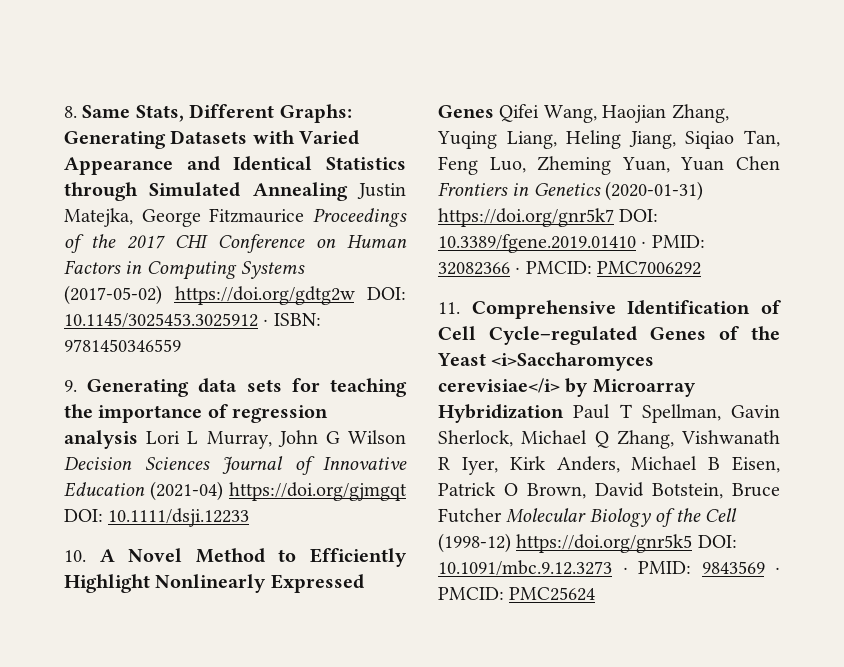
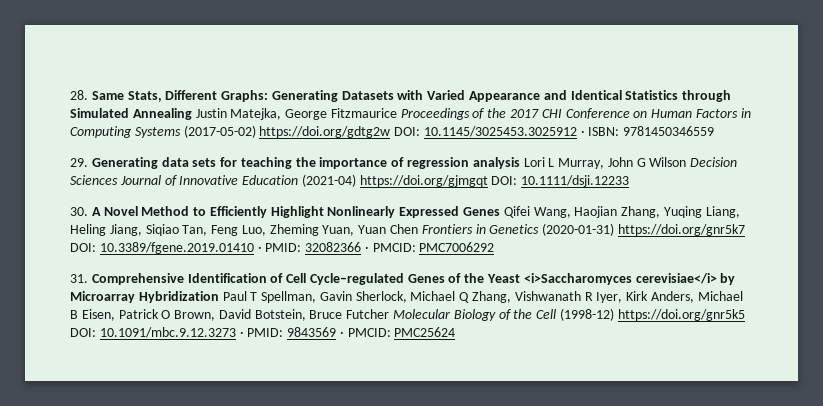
- 8. Same Stats, Different Graphs: Generating Datasets with Varied Appearance and Identical Statistics through Simulated Annealing Justin Matejka, George Fitzmaurice Proceedings of the 2017 CHI Conference on Human Factors in Computing Systems (2017-05-02) https://doi.org/gdtg2w DOI: 10.1145/3025453.3025912 · ISBN: 9781450346559
+ 28. Same Stats, Different Graphs: Generating Datasets with Varied Appearance and Identical Statistics through Simulated Annealing Justin Matejka, George Fitzmaurice Proceedings of the 2017 CHI Conference on Human Factors in Computing Systems (2017-05-02) https://doi.org/gdtg2w DOI: 10.1145/3025453.3025912 · ISBN: 9781450346559
- 9. Generating data sets for teaching the importance of regression analysis Lori L Murray, John G Wilson Decision Sciences Journal of Innovative Education (2021-04) https://doi.org/gjmgqt DOI: 10.1111/dsji.12233
+ 29. Generating data sets for teaching the importance of regression analysis Lori L Murray, John G Wilson Decision Sciences Journal of Innovative Education (2021-04) https://doi.org/gjmgqt DOI: 10.1111/dsji.12233
- 10. A Novel Method to Efficiently Highlight Nonlinearly Expressed Genes Qifei Wang, Haojian Zhang, Yuqing Liang, Heling Jiang, Siqiao Tan, Feng Luo, Zheming Yuan, Yuan Chen Frontiers in Genetics (2020-01-31) https://doi.org/gnr5k7 DOI: 10.3389/fgene.2019.01410 · PMID: 32082366 · PMCID: PMC7006292
+ 30. A Novel Method to Efficiently Highlight Nonlinearly Expressed Genes Qifei Wang, Haojian Zhang, Yuqing Liang, Heling Jiang, Siqiao Tan, Feng Luo, Zheming Yuan, Yuan Chen Frontiers in Genetics (2020-01-31) https://doi.org/gnr5k7 DOI: 10.3389/fgene.2019.01410 · PMID: 32082366 · PMCID: PMC7006292
- 11. Comprehensive Identification of Cell Cycle–regulated Genes of the Yeast <i>Saccharomyces cerevisiae</i> by Microarray Hybridization Paul T Spellman, Gavin Sherlock, Michael Q Zhang, Vishwanath R Iyer, Kirk Anders, Michael B Eisen, Patrick O Brown, David Botstein, Bruce Futcher Molecular Biology of the Cell (1998-12) https://doi.org/gnr5k5 DOI: 10.1091/mbc.9.12.3273 · PMID: 9843569 · PMCID: PMC25624
+ 31. Comprehensive Identification of Cell Cycle–regulated Genes of the Yeast <i>Saccharomyces cerevisiae</i> by Microarray Hybridization Paul T Spellman, Gavin Sherlock, Michael Q Zhang, Vishwanath R Iyer, Kirk Anders, Michael B Eisen, Patrick O Brown, David Botstein, Bruce Futcher Molecular Biology of the Cell (1998-12) https://doi.org/gnr5k5 DOI: 10.1091/mbc.9.12.3273 · PMID: 9843569 · PMCID: PMC25624

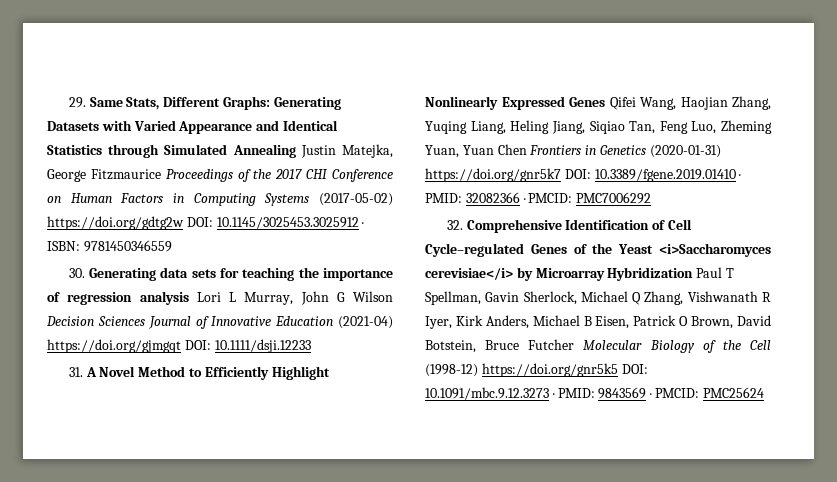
- 28. Same Stats, Different Graphs: Generating Datasets with Varied Appearance and Identical Statistics through Simulated Annealing Justin Matejka, George Fitzmaurice Proceedings of the 2017 CHI Conference on Human Factors in Computing Systems (2017-05-02) https://doi.org/gdtg2w DOI: 10.1145/3025453.3025912 · ISBN: 9781450346559
+ 29. Same Stats, Different Graphs: Generating Datasets with Varied Appearance and Identical Statistics through Simulated Annealing Justin Matejka, George Fitzmaurice Proceedings of the 2017 CHI Conference on Human Factors in Computing Systems (2017-05-02) https://doi.org/gdtg2w DOI: 10.1145/3025453.3025912 · ISBN: 9781450346559
- 29. Generating data sets for teaching the importance of regression analysis Lori L Murray, John G Wilson Decision Sciences Journal of Innovative Education (2021-04) https://doi.org/gjmgqt DOI: 10.1111/dsji.12233
+ 30. Generating data sets for teaching the importance of regression analysis Lori L Murray, John G Wilson Decision Sciences Journal of Innovative Education (2021-04) https://doi.org/gjmgqt DOI: 10.1111/dsji.12233
- 30. A Novel Method to Efficiently Highlight Nonlinearly Expressed Genes Qifei Wang, Haojian Zhang, Yuqing Liang, Heling Jiang, Siqiao Tan, Feng Luo, Zheming Yuan, Yuan Chen Frontiers in Genetics (2020-01-31) https://doi.org/gnr5k7 DOI: 10.3389/fgene.2019.01410 · PMID: 32082366 · PMCID: PMC7006292
+ 31. A Novel Method to Efficiently Highlight Nonlinearly Expressed Genes Qifei Wang, Haojian Zhang, Yuqing Liang, Heling Jiang, Siqiao Tan, Feng Luo, Zheming Yuan, Yuan Chen Frontiers in Genetics (2020-01-31) https://doi.org/gnr5k7 DOI: 10.3389/fgene.2019.01410 · PMID: 32082366 · PMCID: PMC7006292
- 31. Comprehensive Identification of Cell Cycle–regulated Genes of the Yeast <i>Saccharomyces cerevisiae</i> by Microarray Hybridization Paul T Spellman, Gavin Sherlock, Michael Q Zhang, Vishwanath R Iyer, Kirk Anders, Michael B Eisen, Patrick O Brown, David Botstein, Bruce Futcher Molecular Biology of the Cell (1998-12) https://doi.org/gnr5k5 DOI: 10.1091/mbc.9.12.3273 · PMID: 9843569 · PMCID: PMC25624
+ 32. Comprehensive Identification of Cell Cycle–regulated Genes of the Yeast <i>Saccharomyces cerevisiae</i> by Microarray Hybridization Paul T Spellman, Gavin Sherlock, Michael Q Zhang, Vishwanath R Iyer, Kirk Anders, Michael B Eisen, Patrick O Brown, David Botstein, Bruce Futcher Molecular Biology of the Cell (1998-12) https://doi.org/gnr5k5 DOI: 10.1091/mbc.9.12.3273 · PMID: 9843569 · PMCID: PMC25624

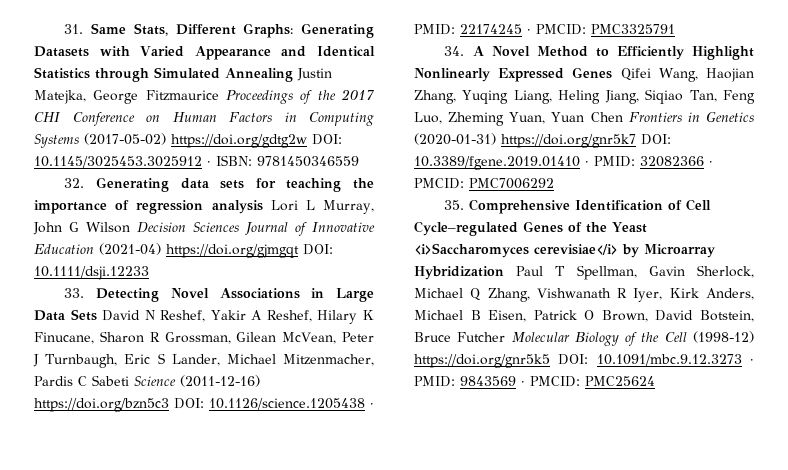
- 29. Same Stats, Different Graphs: Generating Datasets with Varied Appearance and Identical Statistics through Simulated Annealing Justin Matejka, George Fitzmaurice Proceedings of the 2017 CHI Conference on Human Factors in Computing Systems (2017-05-02) https://doi.org/gdtg2w DOI: 10.1145/3025453.3025912 · ISBN: 9781450346559
+ 31. Same Stats, Different Graphs: Generating Datasets with Varied Appearance and Identical Statistics through Simulated Annealing Justin Matejka, George Fitzmaurice Proceedings of the 2017 CHI Conference on Human Factors in Computing Systems (2017-05-02) https://doi.org/gdtg2w DOI: 10.1145/3025453.3025912 · ISBN: 9781450346559
- 30. Generating data sets for teaching the importance of regression analysis Lori L Murray, John G Wilson Decision Sciences Journal of Innovative Education (2021-04) https://doi.org/gjmgqt DOI: 10.1111/dsji.12233
+ 32. Generating data sets for teaching the importance of regression analysis Lori L Murray, John G Wilson Decision Sciences Journal of Innovative Education (2021-04) https://doi.org/gjmgqt DOI: 10.1111/dsji.12233
- 31. A Novel Method to Efficiently Highlight Nonlinearly Expressed Genes Qifei Wang, Haojian Zhang, Yuqing Liang, Heling Jiang, Siqiao Tan, Feng Luo, Zheming Yuan, Yuan Chen Frontiers in Genetics (2020-01-31) https://doi.org/gnr5k7 DOI: 10.3389/fgene.2019.01410 · PMID: 32082366 · PMCID: PMC7006292
+ 33. Detecting Novel Associations in Large Data Sets David N Reshef, Yakir A Reshef, Hilary K Finucane, Sharon R Grossman, Gilean McVean, Peter J Turnbaugh, Eric S Lander, Michael Mitzenmacher, Pardis C Sabeti Science (2011-12-16) https://doi.org/bzn5c3 DOI: 10.1126/science.1205438 · PMID: 22174245 · PMCID: PMC3325791
+ 34. A Novel Method to Efficiently Highlight Nonlinearly Expressed Genes Qifei Wang, Haojian Zhang, Yuqing Liang, Heling Jiang, Siqiao Tan, Feng Luo, Zheming Yuan, Yuan Chen Frontiers in Genetics (2020-01-31) https://doi.org/gnr5k7 DOI: 10.3389/fgene.2019.01410 · PMID: 32082366 · PMCID: PMC7006292
- 32. Comprehensive Identification of Cell Cycle–regulated Genes of the Yeast <i>Saccharomyces cerevisiae</i> by Microarray Hybridization Paul T Spellman, Gavin Sherlock, Michael Q Zhang, Vishwanath R Iyer, Kirk Anders, Michael B Eisen, Patrick O Brown, David Botstein, Bruce Futcher Molecular Biology of the Cell (1998-12) https://doi.org/gnr5k5 DOI: 10.1091/mbc.9.12.3273 · PMID: 9843569 · PMCID: PMC25624
+ 35. Comprehensive Identification of Cell Cycle–regulated Genes of the Yeast <i>Saccharomyces cerevisiae</i> by Microarray Hybridization Paul T Spellman, Gavin Sherlock, Michael Q Zhang, Vishwanath R Iyer, Kirk Anders, Michael B Eisen, Patrick O Brown, David Botstein, Bruce Futcher Molecular Biology of the Cell (1998-12) https://doi.org/gnr5k5 DOI: 10.1091/mbc.9.12.3273 · PMID: 9843569 · PMCID: PMC25624

